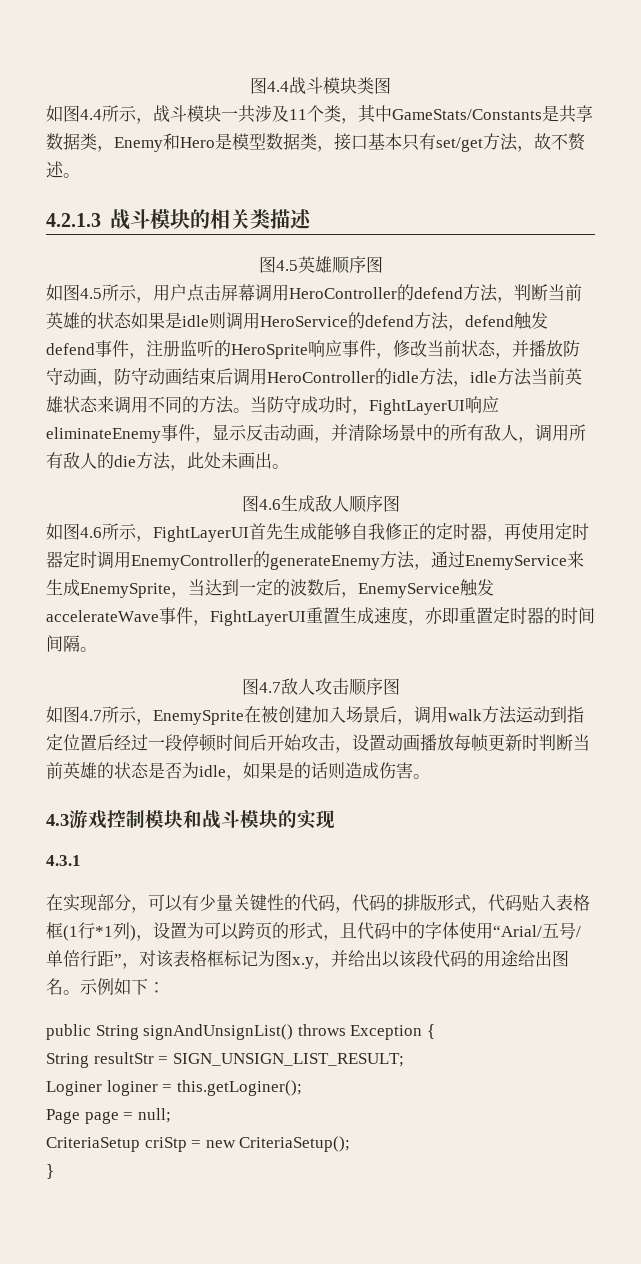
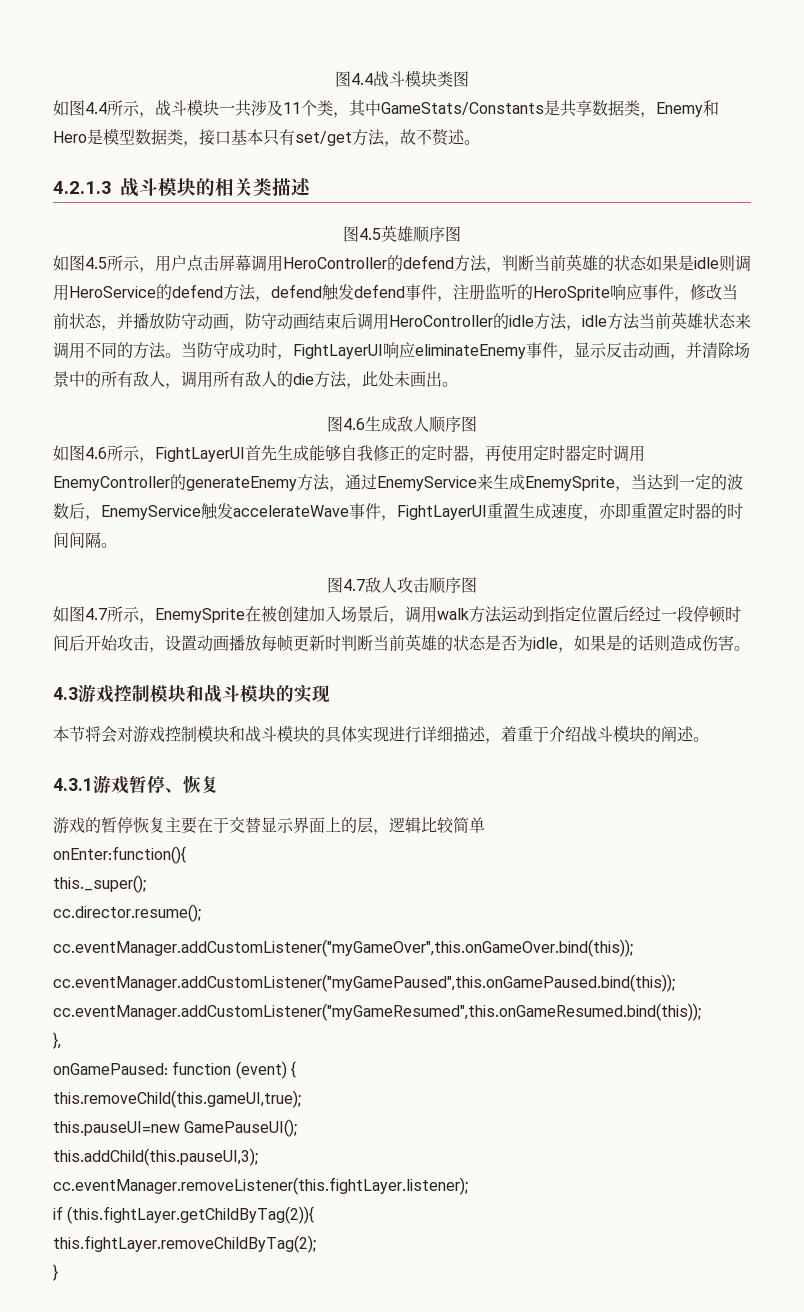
- 4.3.1
- 在实现部分，可以有少量关键性的代码，代码的排版形式，代码贴入表格框(1行*1列)，设置为可以跨页的形式，且代码中的字体使用“Arial/五号/单倍行距”，对该表格框标记为图x.y，并给出以该段代码的用途给出图名。示例如下：
- public String signAndUnsignList() throws Exception {
- String resultStr = SIGN_UNSIGN_LIST_RESULT;
- Loginer loginer = this.getLoginer();
- Page page = null;
- CriteriaSetup criStp = new CriteriaSetup();
+ 本节将会对游戏控制模块和战斗模块的具体实现进行详细描述，着重于介绍战斗模块的阐述。
+ 4.3.1游戏暂停、恢复
+ 游戏的暂停恢复主要在于交替显示界面上的层，逻辑比较简单
+ onEnter:function(){
+ this._super();
+ cc.director.resume();
+ cc.eventManager.addCustomListener("myGameOver",this.onGameOver.bind(this));
+ cc.eventManager.addCustomListener("myGamePaused",this.onGamePaused.bind(this)); cc.eventManager.addCustomListener("myGameResumed",this.onGameResumed.bind(this));
+ },
+ onGamePaused: function (event) {
+ this.removeChild(this.gameUI,true);
+ this.pauseUI=new GamePauseUI();
+ this.addChild(this.pauseUI,3);
+ cc.eventManager.removeListener(this.fightLayer.listener);
+ if (this.fightLayer.getChildByTag(2)){
+ this.fightLayer.removeChildByTag(2);

